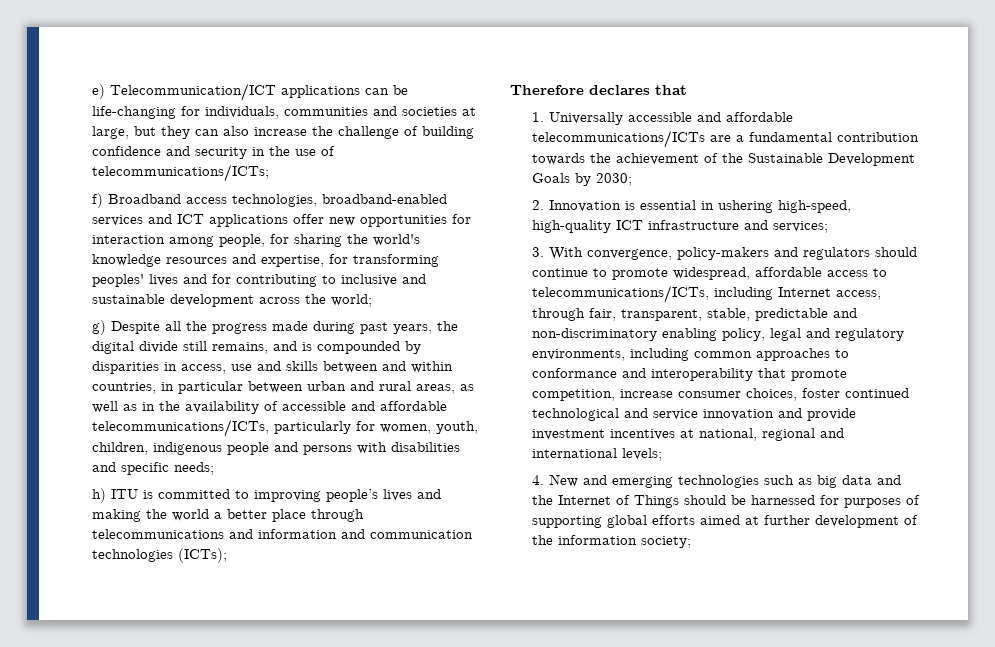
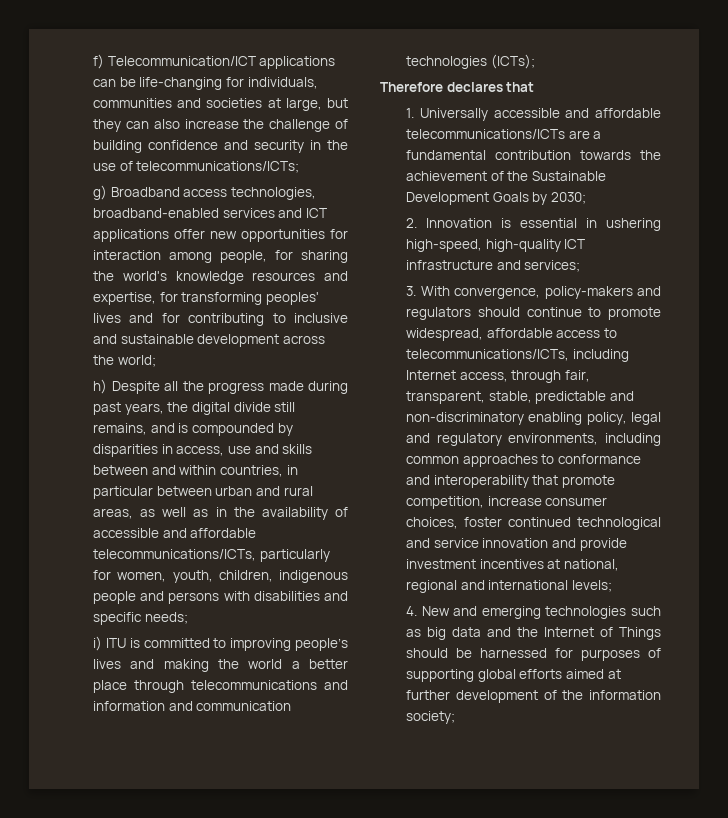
- e) Telecommunication/ICT applications can be life-changing for individuals, communities and societies at large, but they can also increase the challenge of building confidence and security in the use of telecommunications/ICTs;
+ f) Telecommunication/ICT applications can be life-changing for individuals, communities and societies at large, but they can also increase the challenge of building confidence and security in the use of telecommunications/ICTs;
- f) Broadband access technologies, broadband-enabled services and ICT applications offer new opportunities for interaction among people, for sharing the world's knowledge resources and expertise, for transforming peoples' lives and for contributing to inclusive and sustainable development across the world;
+ g) Broadband access technologies, broadband-enabled services and ICT applications offer new opportunities for interaction among people, for sharing the world's knowledge resources and expertise, for transforming peoples' lives and for contributing to inclusive and sustainable development across the world;
- g) Despite all the progress made during past years, the digital divide still remains, and is compounded by disparities in access, use and skills between and within countries, in particular between urban and rural areas, as well as in the availability of accessible and affordable telecommunications/ICTs, particularly for women, youth, children, indigenous people and persons with disabilities and specific needs;
+ h) Despite all the progress made during past years, the digital divide still remains, and is compounded by disparities in access, use and skills between and within countries, in particular between urban and rural areas, as well as in the availability of accessible and affordable telecommunications/ICTs, particularly for women, youth, children, indigenous people and persons with disabilities and specific needs;
- h) ITU is committed to improving people’s lives and making the world a better place through telecommunications and information and communication technologies (ICTs);
+ i) ITU is committed to improving people’s lives and making the world a better place through telecommunications and information and communication technologies (ICTs);

